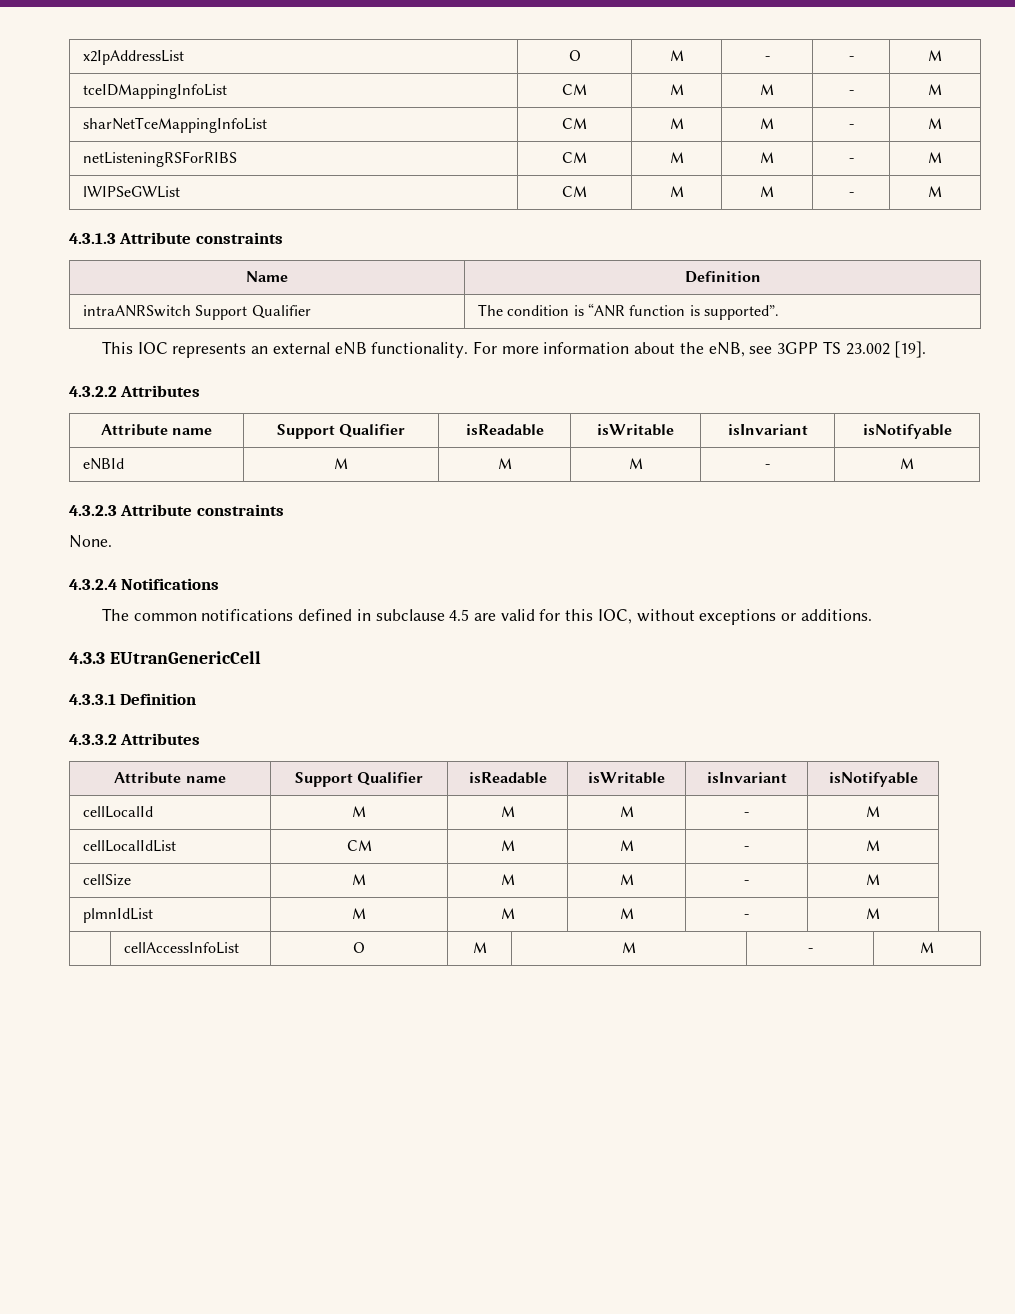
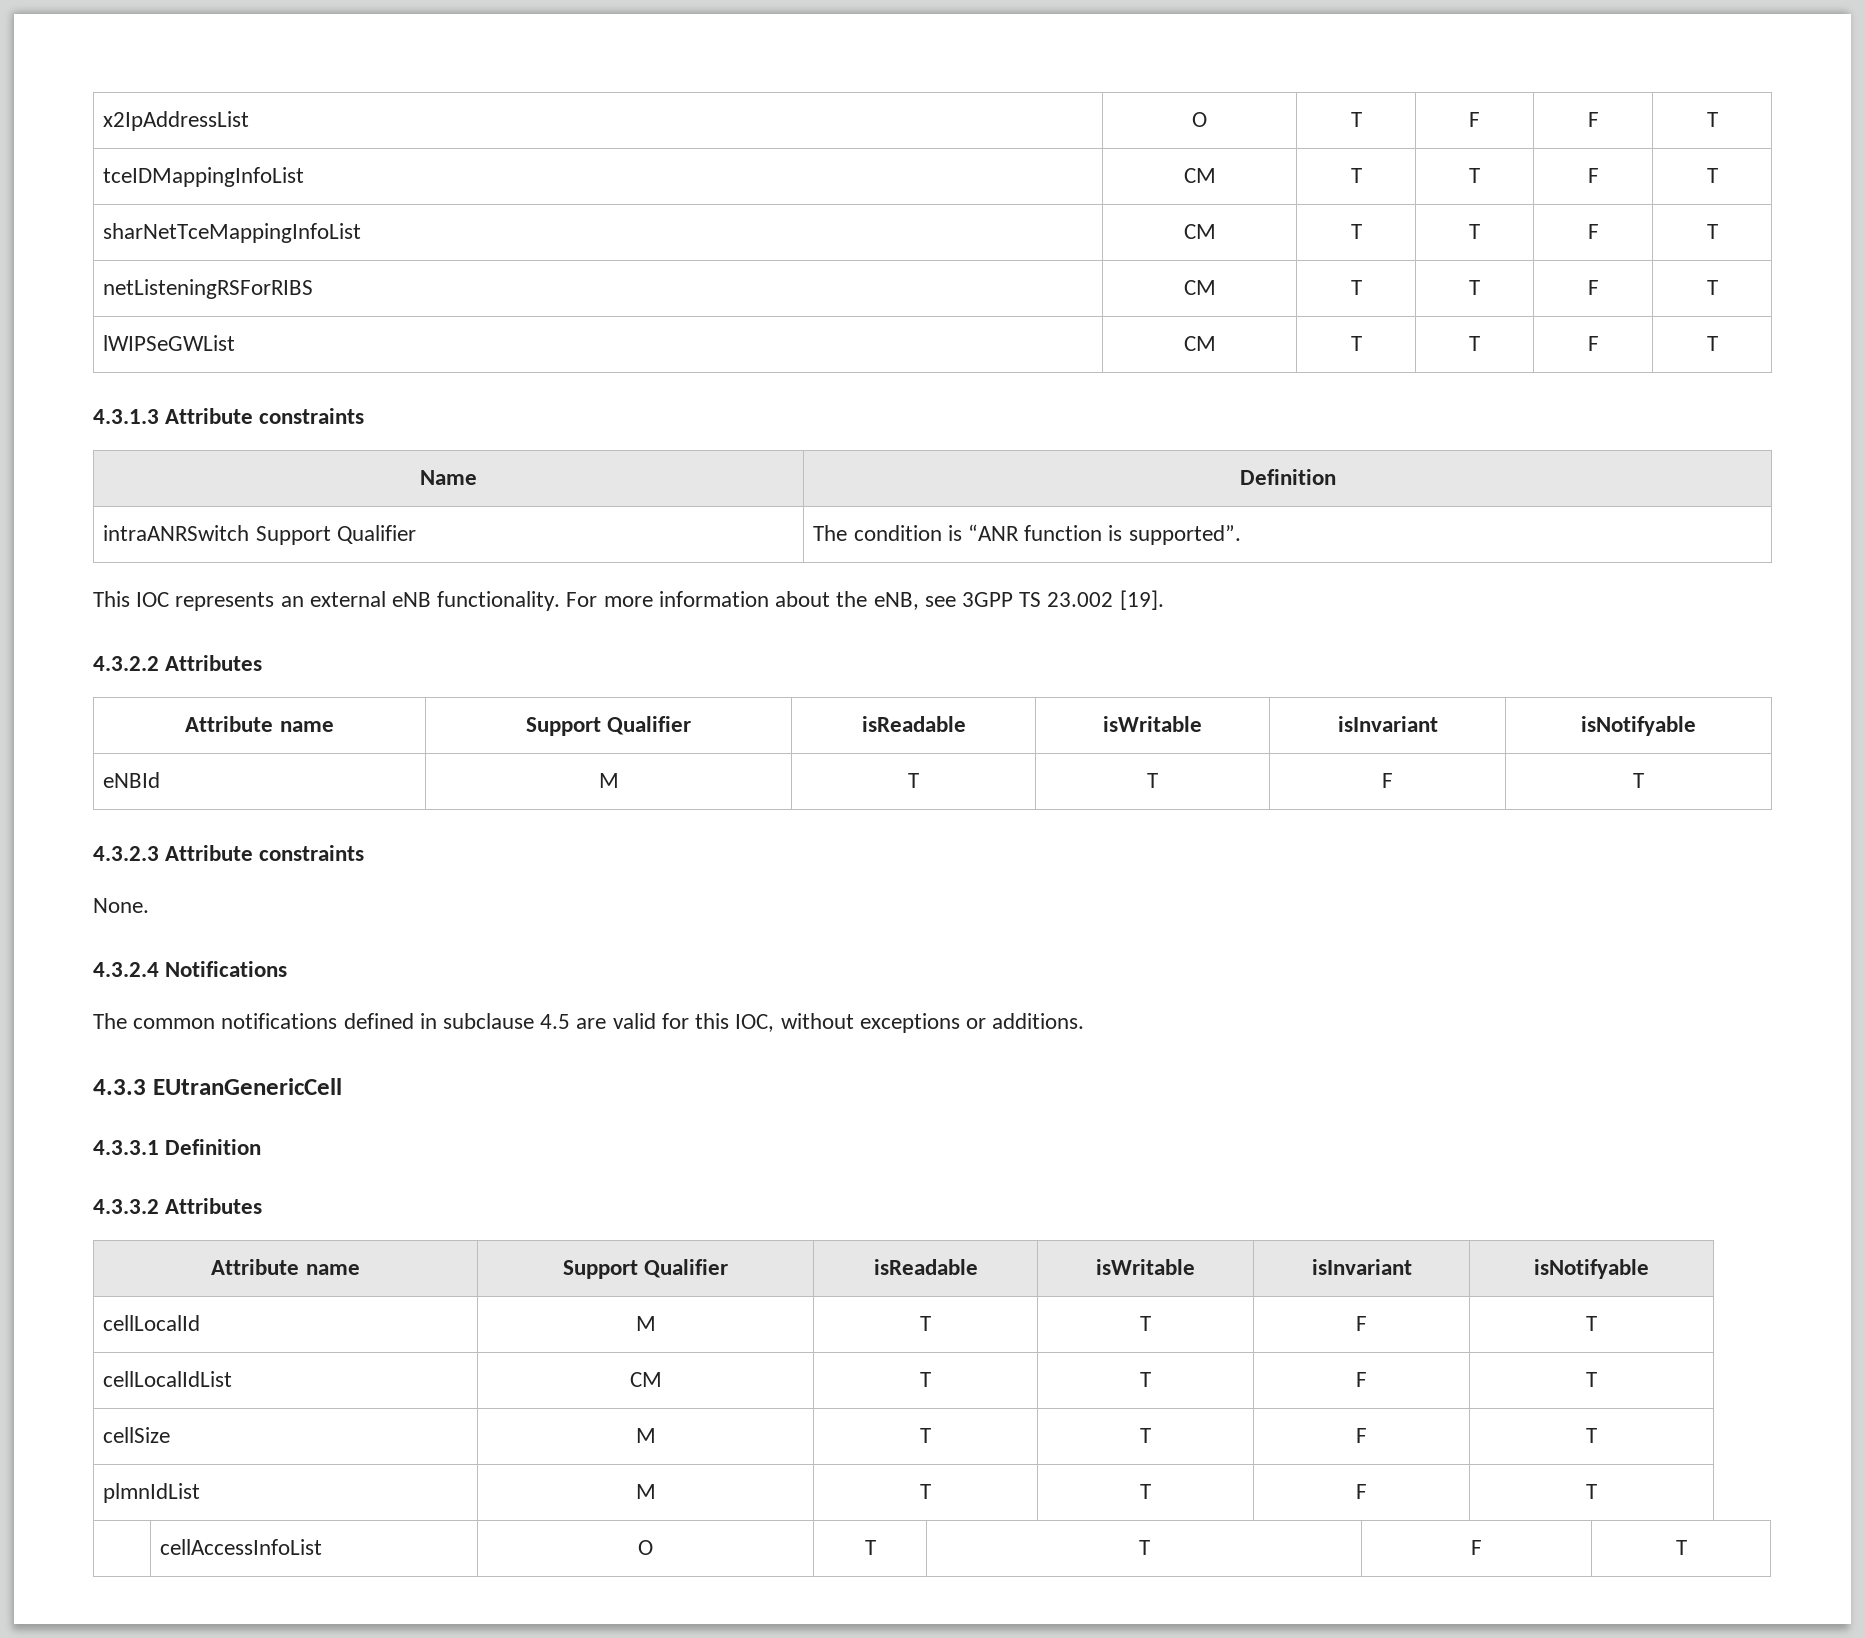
- x2IpAddressList | O | M | - | - | M
- tceIDMappingInfoList | CM | M | M | - | M
- sharNetTceMappingInfoList | CM | M | M | - | M
- netListeningRSForRIBS | CM | M | M | - | M
- lWIPSeGWList | CM | M | M | - | M
+ x2IpAddressList | O | T | F | F | T
+ tceIDMappingInfoList | CM | T | T | F | T
+ sharNetTceMappingInfoList | CM | T | T | F | T
+ netListeningRSForRIBS | CM | T | T | F | T
+ lWIPSeGWList | CM | T | T | F | T
- eNBId | M | M | M | - | M
+ eNBId | M | T | T | F | T
- cellLocalId | M | M | M | - | M
- cellLocalIdList | CM | M | M | - | M
- cellSize | M | M | M | - | M
- plmnIdList | M | M | M | - | M
- | cellAccessInfoList | O | M | M | - | M
+ cellLocalId | M | T | T | F | T
+ cellLocalIdList | CM | T | T | F | T
+ cellSize | M | T | T | F | T
+ plmnIdList | M | T | T | F | T
+ | cellAccessInfoList | O | T | T | F | T

